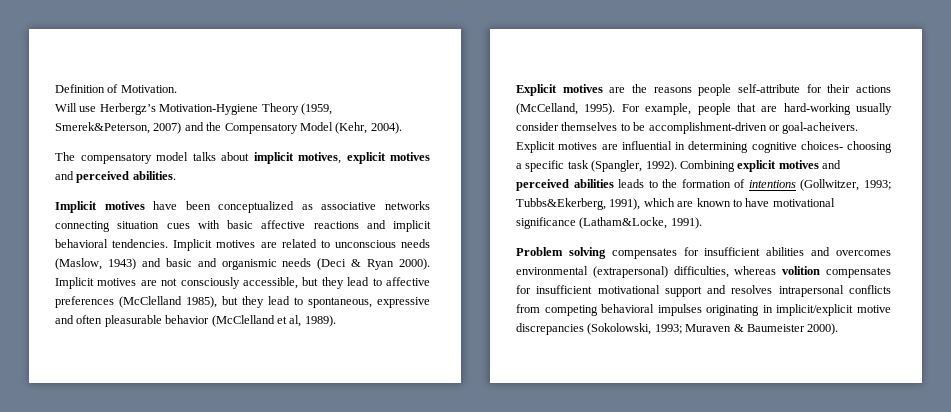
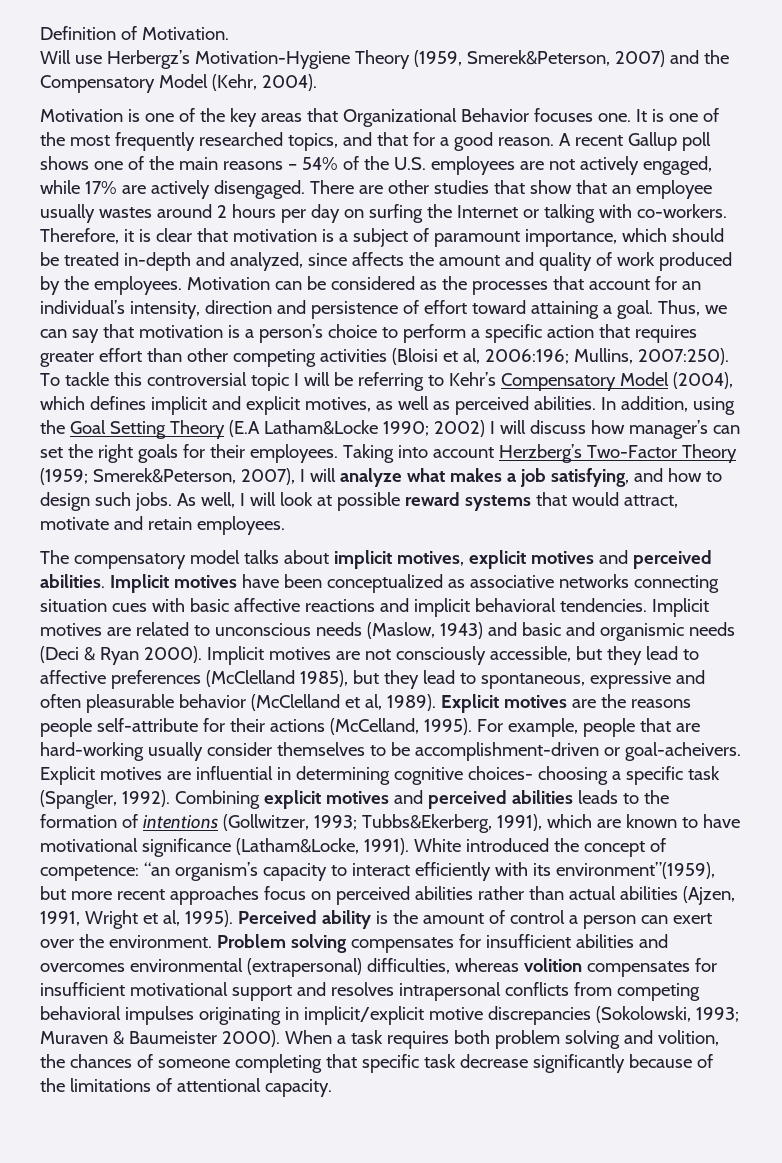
+ Motivation is one of the key areas that Organizational Behavior focuses one. It is one of the most frequently researched topics, and that for a good reason. A recent Gallup poll shows one of the main reasons – 54% of the U.S. employees are not actively engaged, while 17% are actively disengaged. There are other studies that show that an employee usually wastes around 2 hours per day on surfing the Internet or talking with co-workers. Therefore, it is clear that motivation is a subject of paramount importance, which should be treated in-depth and analyzed, since affects the amount and quality of work produced by the employees. Motivation can be considered as the processes that account for an individual’s intensity, direction and persistence of effort toward attaining a goal. Thus, we can say that motivation is a person’s choice to perform a specific action that requires greater effort than other competing activities (Bloisi et al, 2006:196; Mullins, 2007:250). To tackle this controversial topic I will be referring to Kehr’s Compensatory Model (2004), which defines implicit and explicit motives, as well as perceived abilities. In addition, using the Goal Setting Theory (E.A Latham&Locke 1990; 2002) I will discuss how manager’s can set the right goals for their employees. Taking into account Herzberg’s Two-Factor Theory (1959; Smerek&Peterson, 2007), I will analyze what makes a job satisfying, and how to design such jobs. As well, I will look at possible reward systems that would attract, motivate and retain employees.
- The compensatory model talks about implicit motives, explicit motives and perceived abilities.
- Implicit motives have been conceptualized as associative networks connecting situation cues with basic affective reactions and implicit behavioral tendencies.
+ The compensatory model talks about implicit motives, explicit motives and perceived abilities. Implicit motives have been conceptualized as associative networks connecting situation cues with basic affective reactions and implicit behavioral tendencies.
- Implicit motives are not consciously accessible, but they lead to affective preferences (McClelland 1985), but they lead to spontaneous, expressive and often pleasurable behavior (McClelland et al, 1989).
- Explicit motives are the reasons people self-attribute for their actions (McCelland, 1995).
+ Implicit motives are not consciously accessible, but they lead to affective preferences (McClelland 1985), but they lead to spontaneous, expressive and often pleasurable behavior (McClelland et al, 1989). Explicit motives are the reasons people self-attribute for their actions (McCelland, 1995).
- Tubbs&Ekerberg, 1991), which are known to have motivational significance (Latham&Locke, 1991).
- Problem solving compensates for insufficient abilities and overcomes environmental (extrapersonal) difficulties, whereas volition compensates for insufficient motivational support and resolves intrapersonal conflicts from competing behavioral impulses originating in implicit/explicit motive discrepancies (Sokolowski, 1993;
+ Tubbs&Ekerberg, 1991), which are known to have motivational significance (Latham&Locke, 1991). White introduced the concept of competence: “an organism’s capacity to interact efficiently with its environment”(1959), but more recent approaches focus on perceived abilities rather than actual abilities (Ajzen, 1991, Wright et al, 1995). Perceived ability is the amount of control a person can exert over the environment. Problem solving compensates for insufficient abilities and overcomes environmental (extrapersonal) difficulties, whereas volition compensates for insufficient motivational support and resolves intrapersonal conflicts from competing behavioral impulses originating in implicit/explicit motive discrepancies (Sokolowski, 1993;
+ When a task requires both problem solving and volition, the chances of someone completing that specific task decrease significantly because of the limitations of attentional capacity.

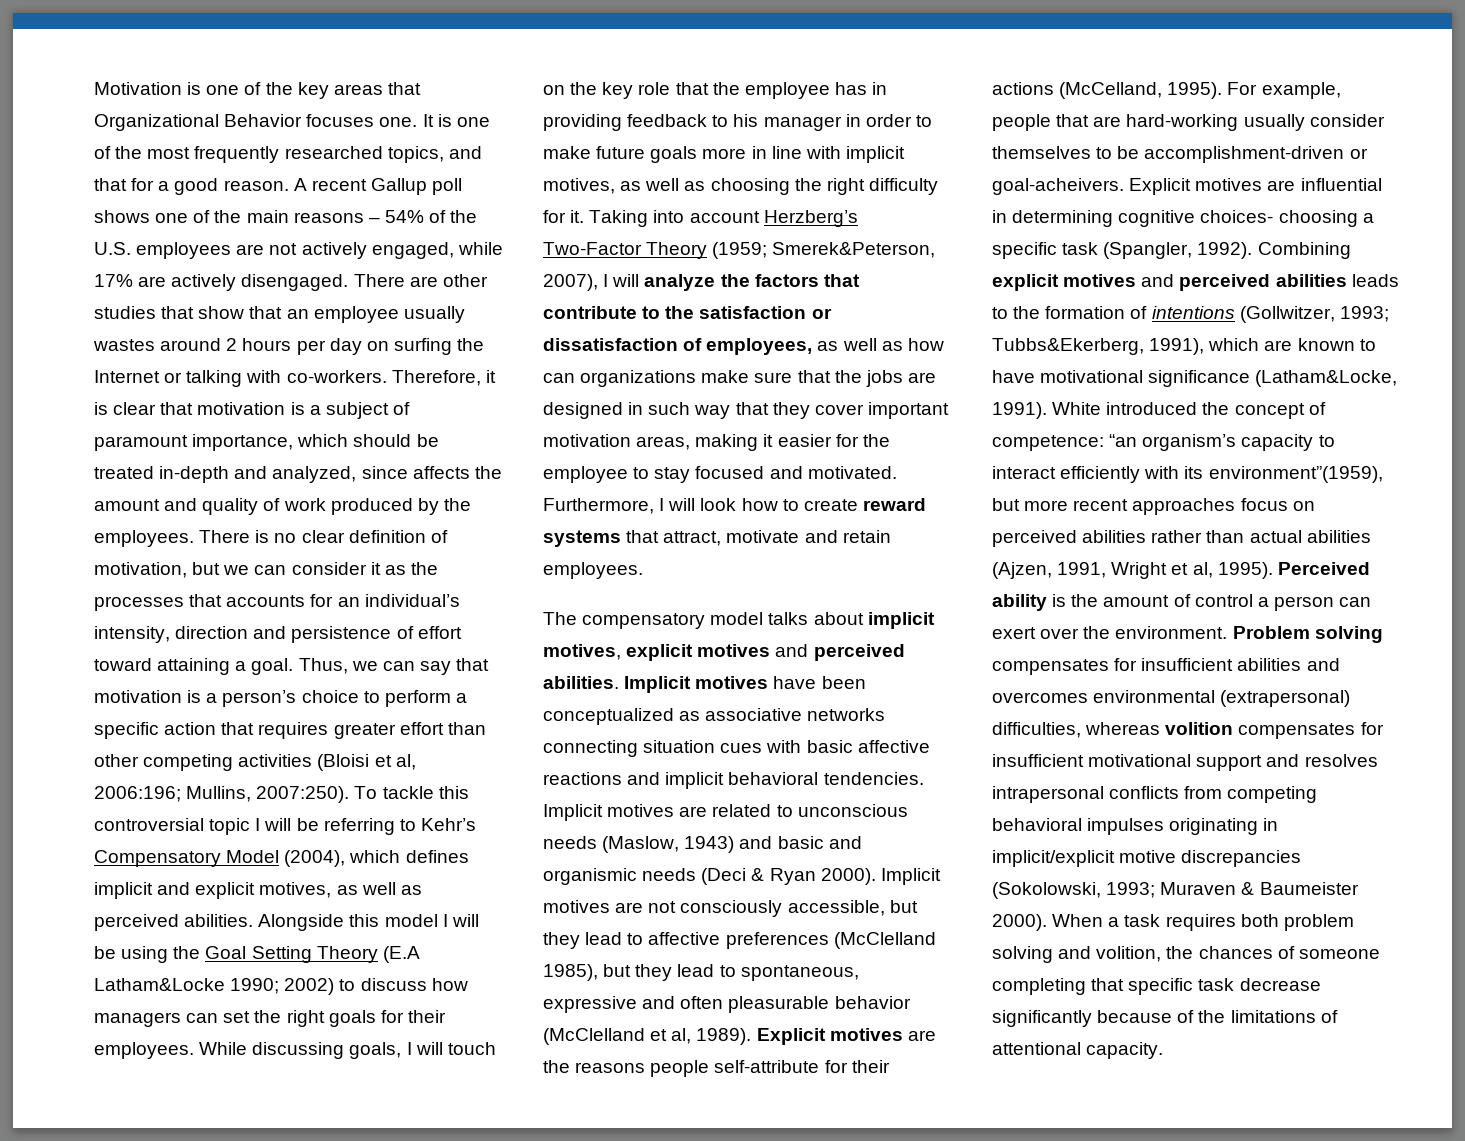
- Definition of Motivation.
- Will use Herbergz’s Motivation-Hygiene Theory (1959, Smerek&Peterson, 2007) and the Compensatory Model (Kehr, 2004).
- Motivation can be considered as the processes that account for an individual’s intensity, direction and persistence of effort toward attaining a goal.
+ There is no clear definition of motivation, but we can consider it as the processes that accounts for an individual’s intensity, direction and persistence of effort toward attaining a goal.
- In addition, using the Goal Setting Theory (E.A Latham&Locke 1990; 2002) I will discuss how manager’s can set the right goals for their employees.
+ Alongside this model I will be using the Goal Setting Theory (E.A Latham&Locke 1990; 2002) to discuss how managers can set the right goals for their employees.
+ While discussing goals, I will touch on the key role that the employee has in providing feedback to his manager in order to make future goals more in line with implicit motives, as well as choosing the right difficulty for it.
- Taking into account Herzberg’s Two-Factor Theory (1959; Smerek&Peterson, 2007), I will analyze what makes a job satisfying, and how to design such jobs. As well, I will look at possible reward systems that would attract, motivate and retain employees.
+ Taking into account Herzberg’s Two-Factor Theory (1959; Smerek&Peterson, 2007), I will analyze the factors that contribute to the satisfaction or dissatisfaction of employees, as well as how can organizations make sure that the jobs are designed in such way that they cover important motivation areas, making it easier for the employee to stay focused and motivated. Furthermore, I will look how to create reward systems that attract, motivate and retain employees.

